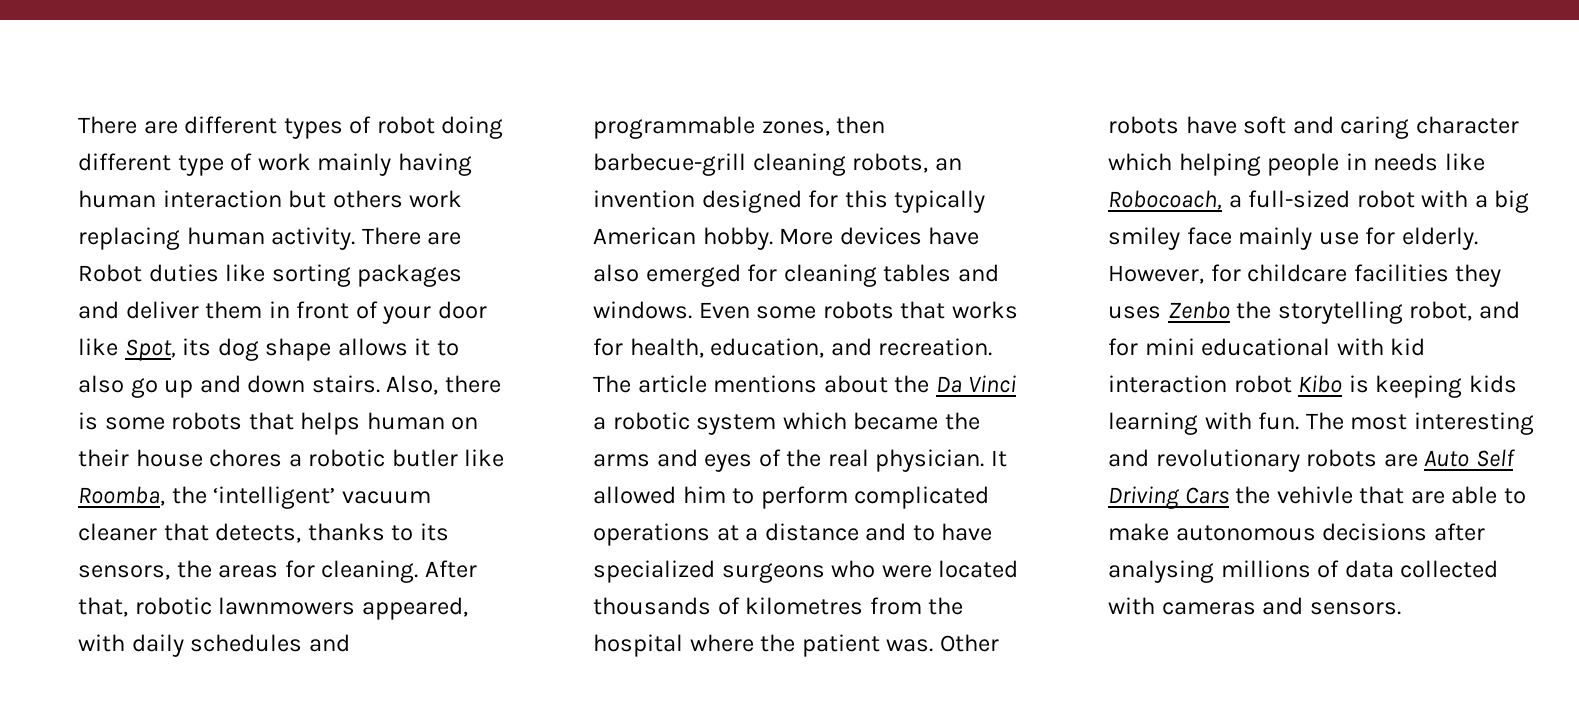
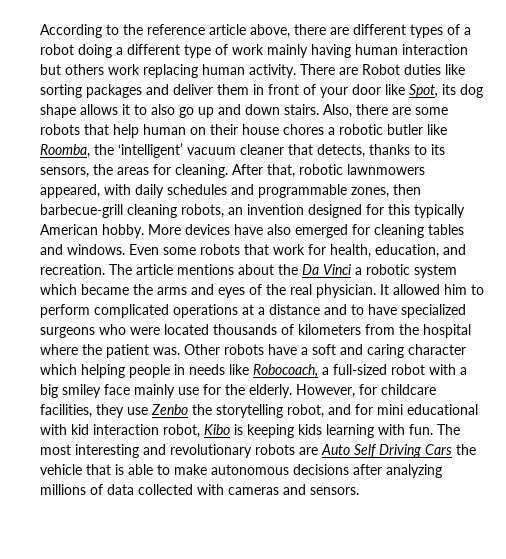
- There are different types of robot doing different type of work mainly having human interaction but others work replacing human activity.
+ According to the reference article above, there are different types of a robot doing a different type of work mainly having human interaction but others work replacing human activity.
- Also, there is some robots that helps human on their house chores a robotic butler like Roomba, the ‘intelligent’ vacuum cleaner that detects, thanks to its sensors, the areas for cleaning.
+ Also, there are some robots that help human on their house chores a robotic butler like Roomba, the ‘intelligent’ vacuum cleaner that detects, thanks to its sensors, the areas for cleaning.
- Even some robots that works for health, education, and recreation.
+ Even some robots that work for health, education, and recreation.
- It allowed him to perform complicated operations at a distance and to have specialized surgeons who were located thousands of kilometres from the hospital where the patient was.
+ It allowed him to perform complicated operations at a distance and to have specialized surgeons who were located thousands of kilometers from the hospital where the patient was.
- Other robots have soft and caring character which helping people in needs like Robocoach, a full-sized robot with a big smiley face mainly use for elderly.
+ Other robots have a soft and caring character which helping people in needs like Robocoach, a full-sized robot with a big smiley face mainly use for the elderly.
- However, for childcare facilities they uses Zenbo the storytelling robot, and for mini educational with kid interaction robot Kibo is keeping kids learning with fun.
+ However, for childcare facilities, they use Zenbo the storytelling robot, and for mini educational with kid interaction robot, Kibo is keeping kids learning with fun.
- The most interesting and revolutionary robots are Auto Self Driving Cars the vehivle that are able to make autonomous decisions after analysing millions of data collected with cameras and sensors.
+ The most interesting and revolutionary robots are Auto Self Driving Cars the vehicle that is able to make autonomous decisions after analyzing millions of data collected with cameras and sensors.

